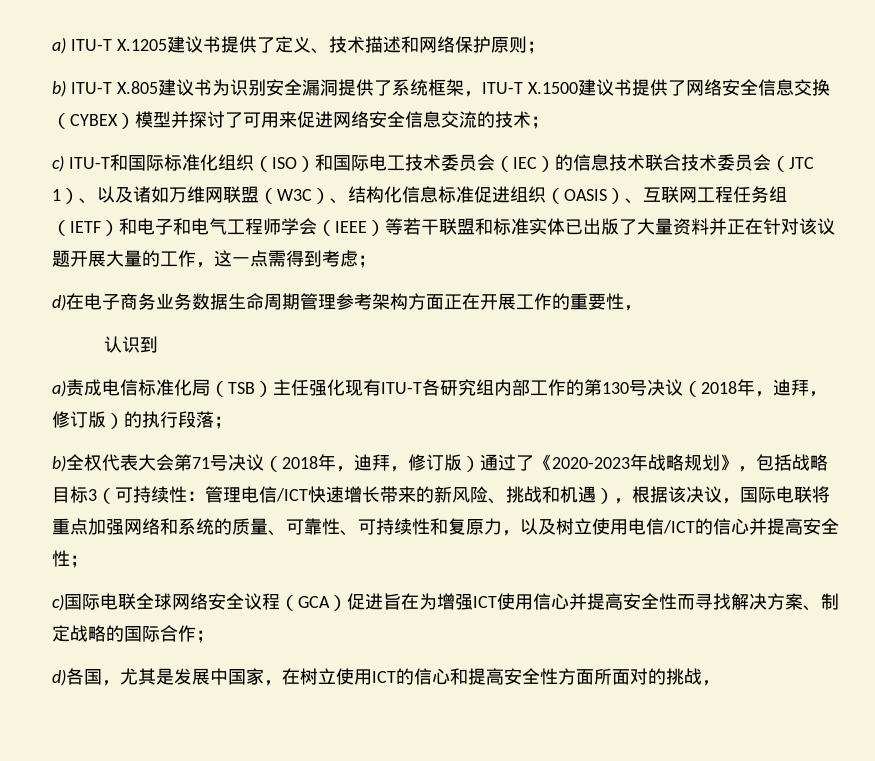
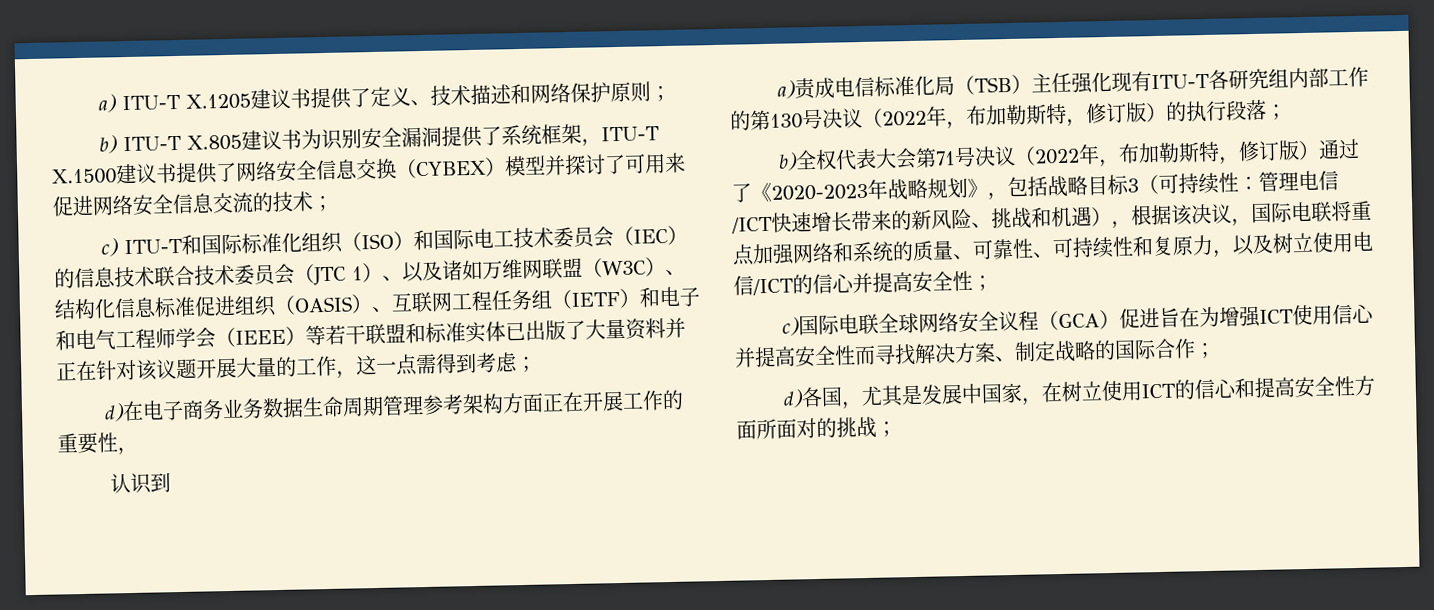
- a)责成电信标准化局（TSB）主任强化现有ITU-T各研究组内部工作的第130号决议（2018年，迪拜，修订版）的执行段落；
+ a)责成电信标准化局（TSB）主任强化现有ITU-T各研究组内部工作的第130号决议（2022年，布加勒斯特，修订版）的执行段落；
- b)全权代表大会第71号决议（2018年，迪拜，修订版）通过了《2020-2023年战略规划》，包括战略目标3（可持续性：
+ b)全权代表大会第71号决议（2022年，布加勒斯特，修订版）通过了《2020-2023年战略规划》，包括战略目标3（可持续性：
- d)各国，尤其是发展中国家，在树立使用ICT的信心和提高安全性方面所面对的挑战，
+ d)各国，尤其是发展中国家，在树立使用ICT的信心和提高安全性方面所面对的挑战；

